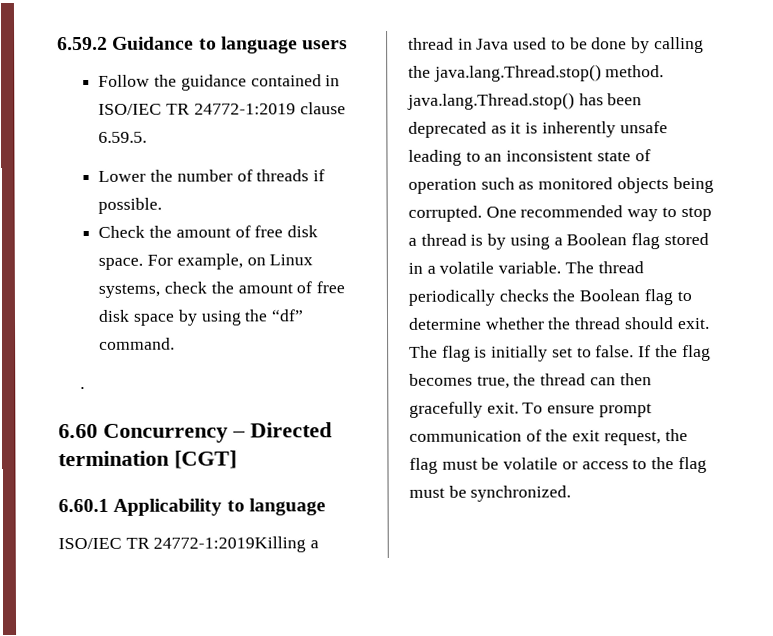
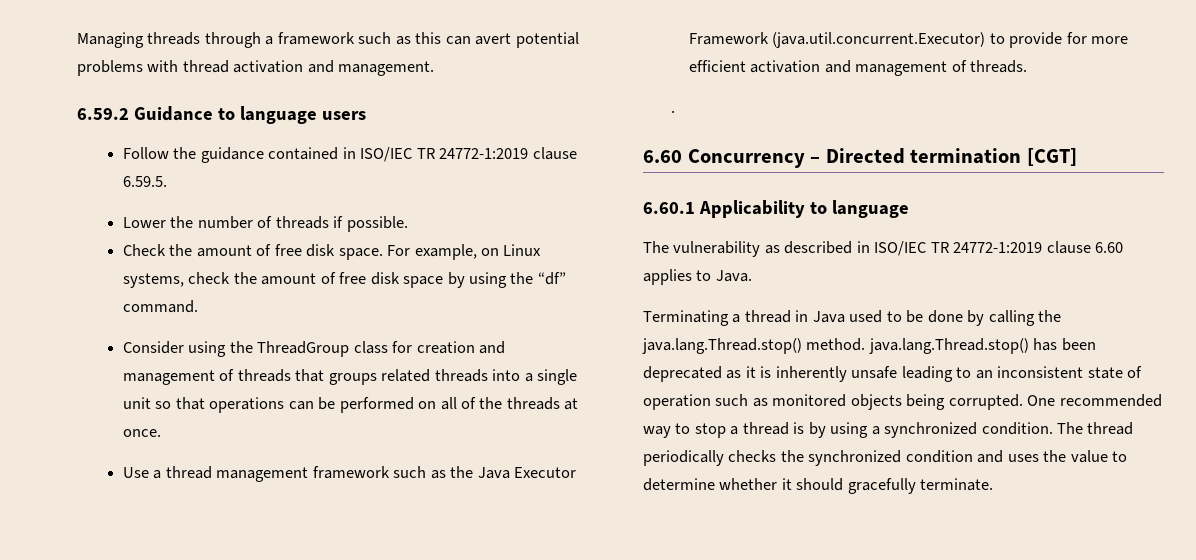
+ Managing threads through a framework such as this can avert potential problems with thread activation and management.
+ Consider using the ThreadGroup class for creation and management of threads that groups related threads into a single unit so that operations can be performed on all of the threads at once.
+ Use a thread management framework such as the Java Executor Framework (java.util.concurrent.Executor) to provide for more efficient activation and management of threads.
- ISO/IEC TR 24772-1:2019Killing a thread in Java used to be done by calling the java.lang.Thread.stop() method. java.lang.Thread.stop() has been deprecated as it is inherently unsafe leading to an inconsistent state of operation such as monitored objects being corrupted.
+ The vulnerability as described in ISO/IEC TR 24772-1:2019 clause 6.60 applies to Java.
+ Terminating a thread in Java used to be done by calling the java.lang.Thread.stop() method. java.lang.Thread.stop() has been deprecated as it is inherently unsafe leading to an inconsistent state of operation such as monitored objects being corrupted.
- One recommended way to stop a thread is by using a Boolean flag stored in a volatile variable.
+ One recommended way to stop a thread is by using a synchronized condition.
- The thread periodically checks the Boolean flag to determine whether the thread should exit. The flag is initially set to false. If the flag becomes true, the thread can then gracefully exit. To ensure prompt communication of the exit request, the flag must be volatile or access to the flag must be synchronized.
+ The thread periodically checks the synchronized condition and uses the value to determine whether it should gracefully terminate.

